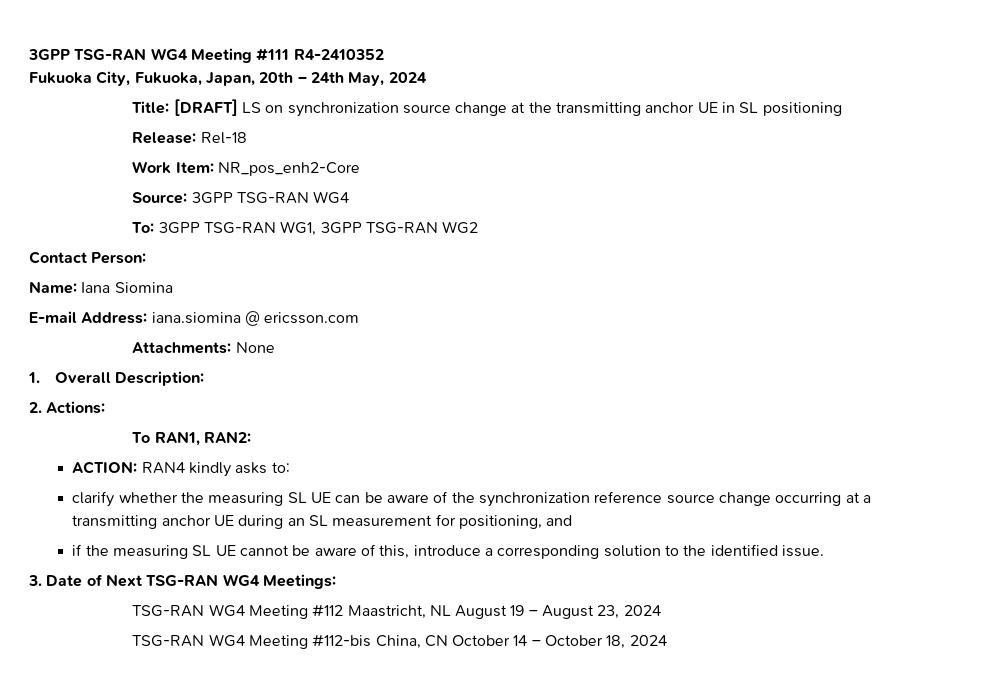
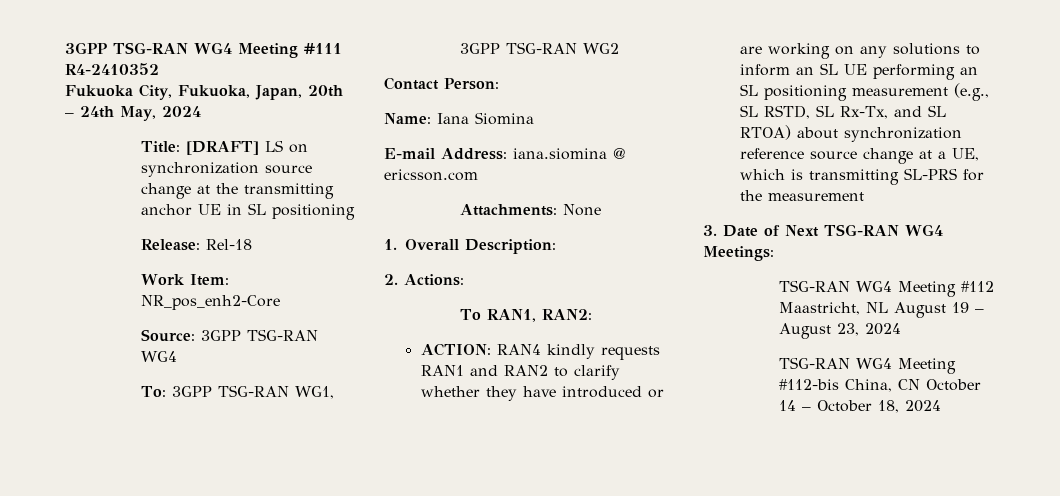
- ACTION: RAN4 kindly asks to:
- clarify whether the measuring SL UE can be aware of the synchronization reference source change occurring at a transmitting anchor UE during an SL measurement for positioning, and
- if the measuring SL UE cannot be aware of this, introduce a corresponding solution to the identified issue.
+ ACTION: RAN4 kindly requests RAN1 and RAN2 to clarify whether they have introduced or are working on any solutions to inform an SL UE performing an SL positioning measurement (e.g., SL RSTD, SL Rx-Tx, and SL RTOA) about synchronization reference source change at a UE, which is transmitting SL-PRS for the measurement

